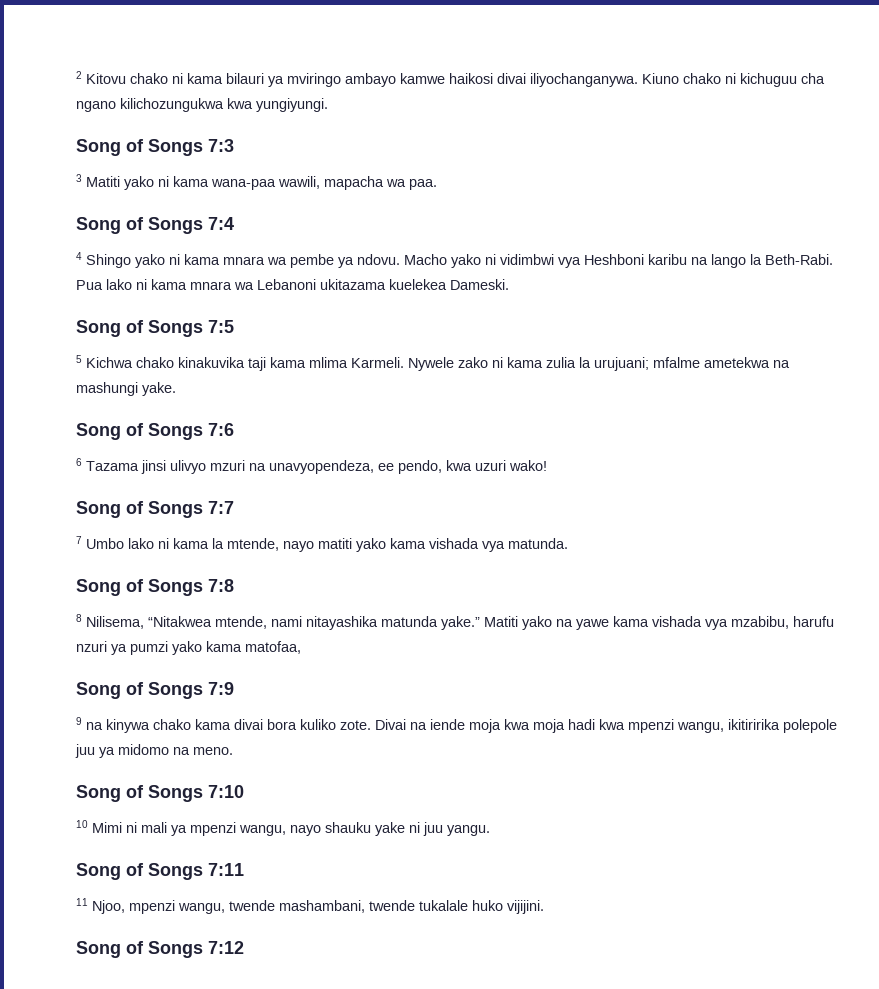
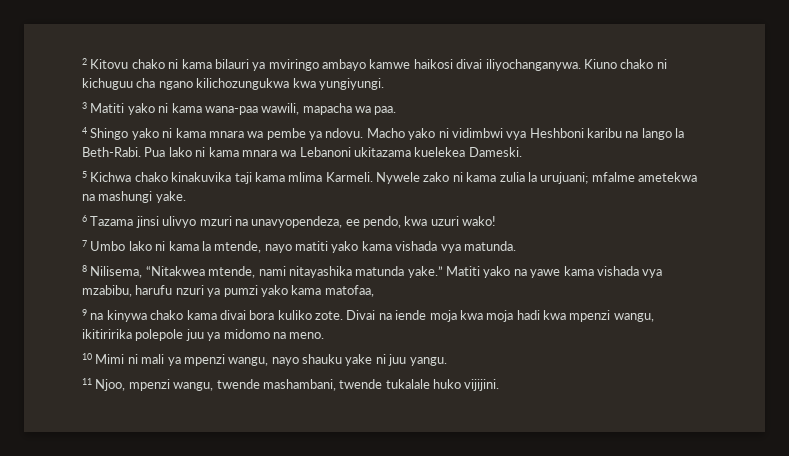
- Song of Songs 7:3
- Song of Songs 7:4
- Song of Songs 7:5
- Song of Songs 7:6
- Song of Songs 7:7
- Song of Songs 7:8
- Song of Songs 7:9
- Song of Songs 7:10
- Song of Songs 7:11
- Song of Songs 7:12

